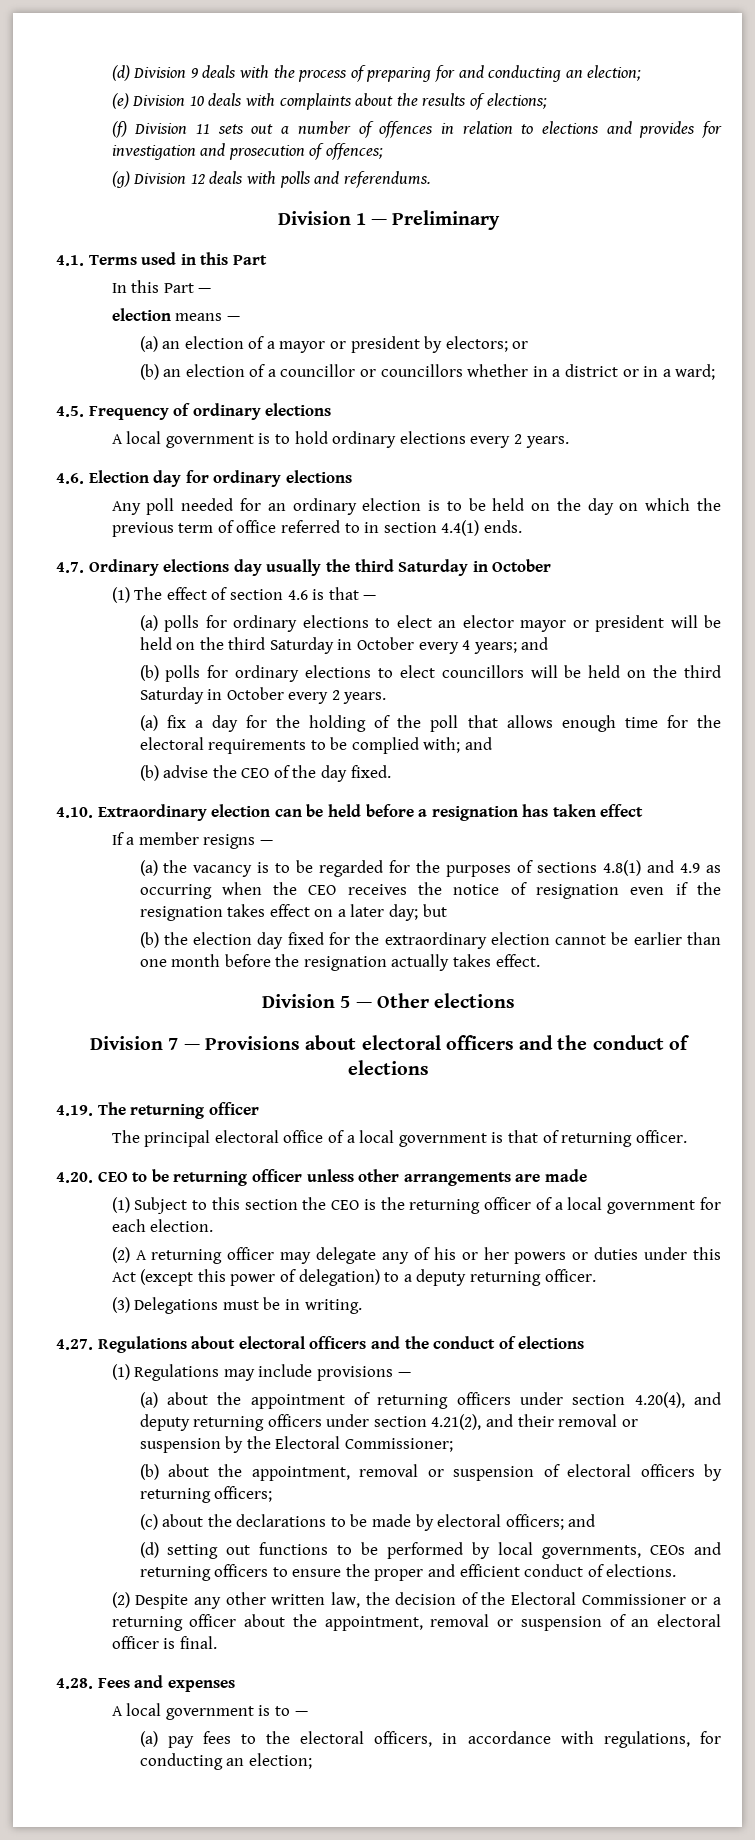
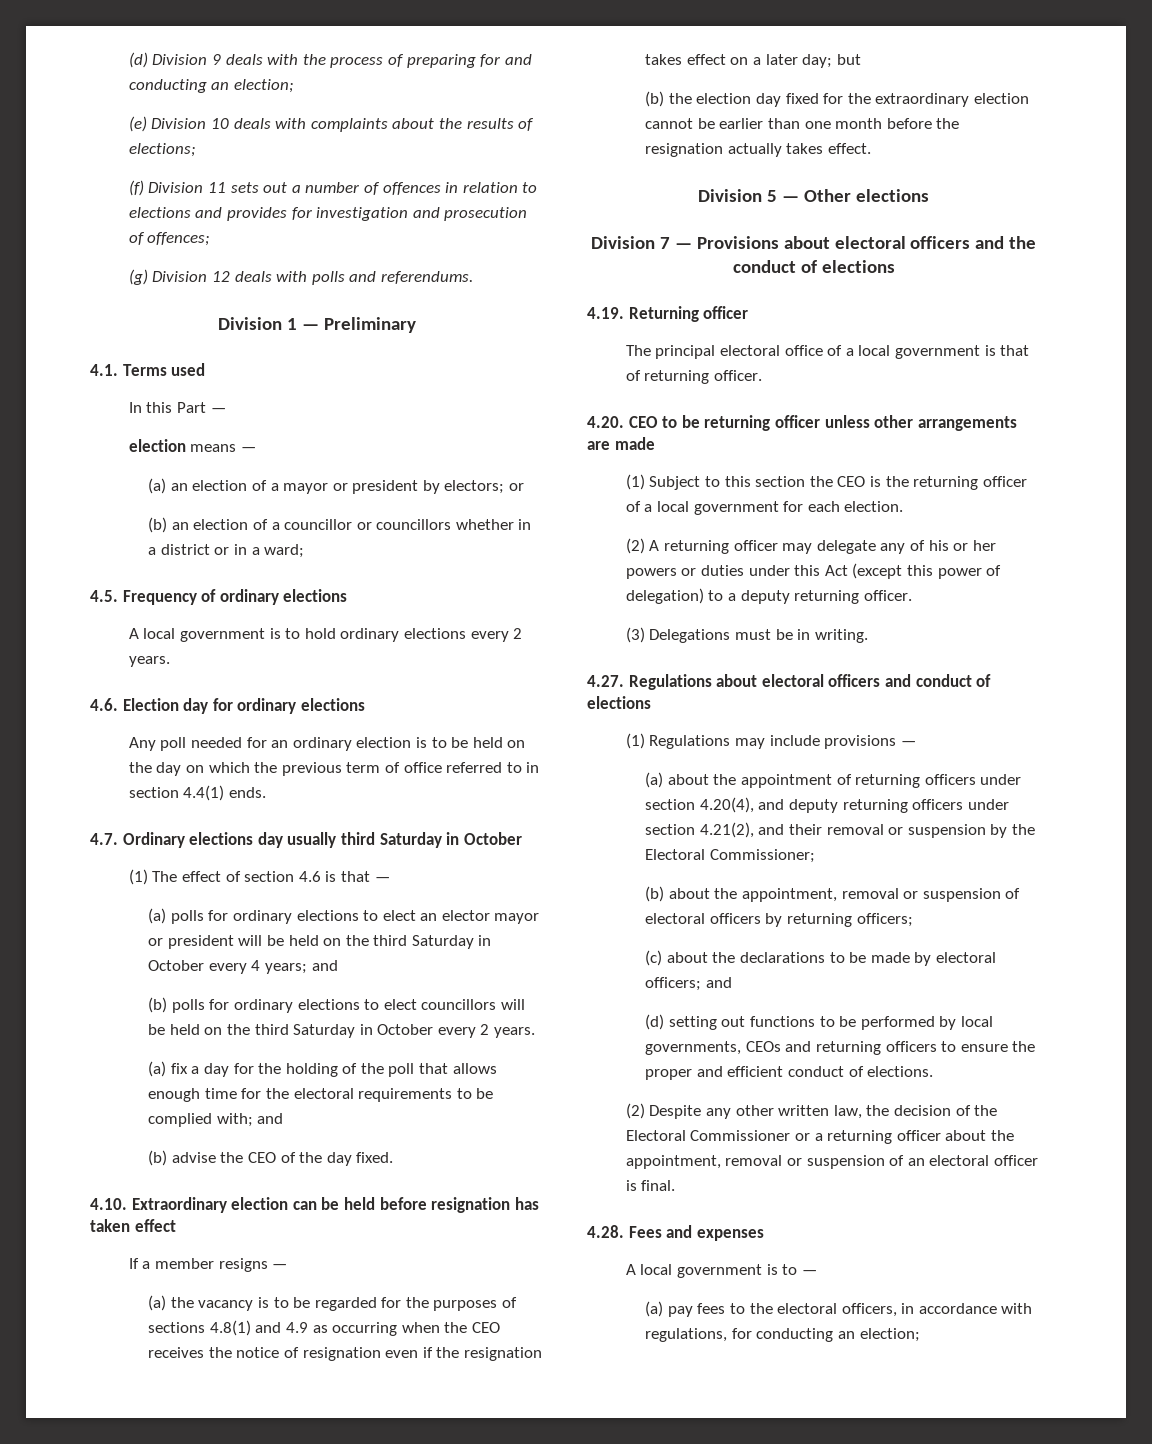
- 4.1. Terms used in this Part
+ 4.1. Terms used
- 4.7. Ordinary elections day usually the third Saturday in October
+ 4.7. Ordinary elections day usually third Saturday in October
- 4.10. Extraordinary election can be held before a resignation has taken effect
+ 4.10. Extraordinary election can be held before resignation has taken effect
- 4.19. The returning officer
+ 4.19. Returning officer
- 4.27. Regulations about electoral officers and the conduct of elections
+ 4.27. Regulations about electoral officers and conduct of elections

